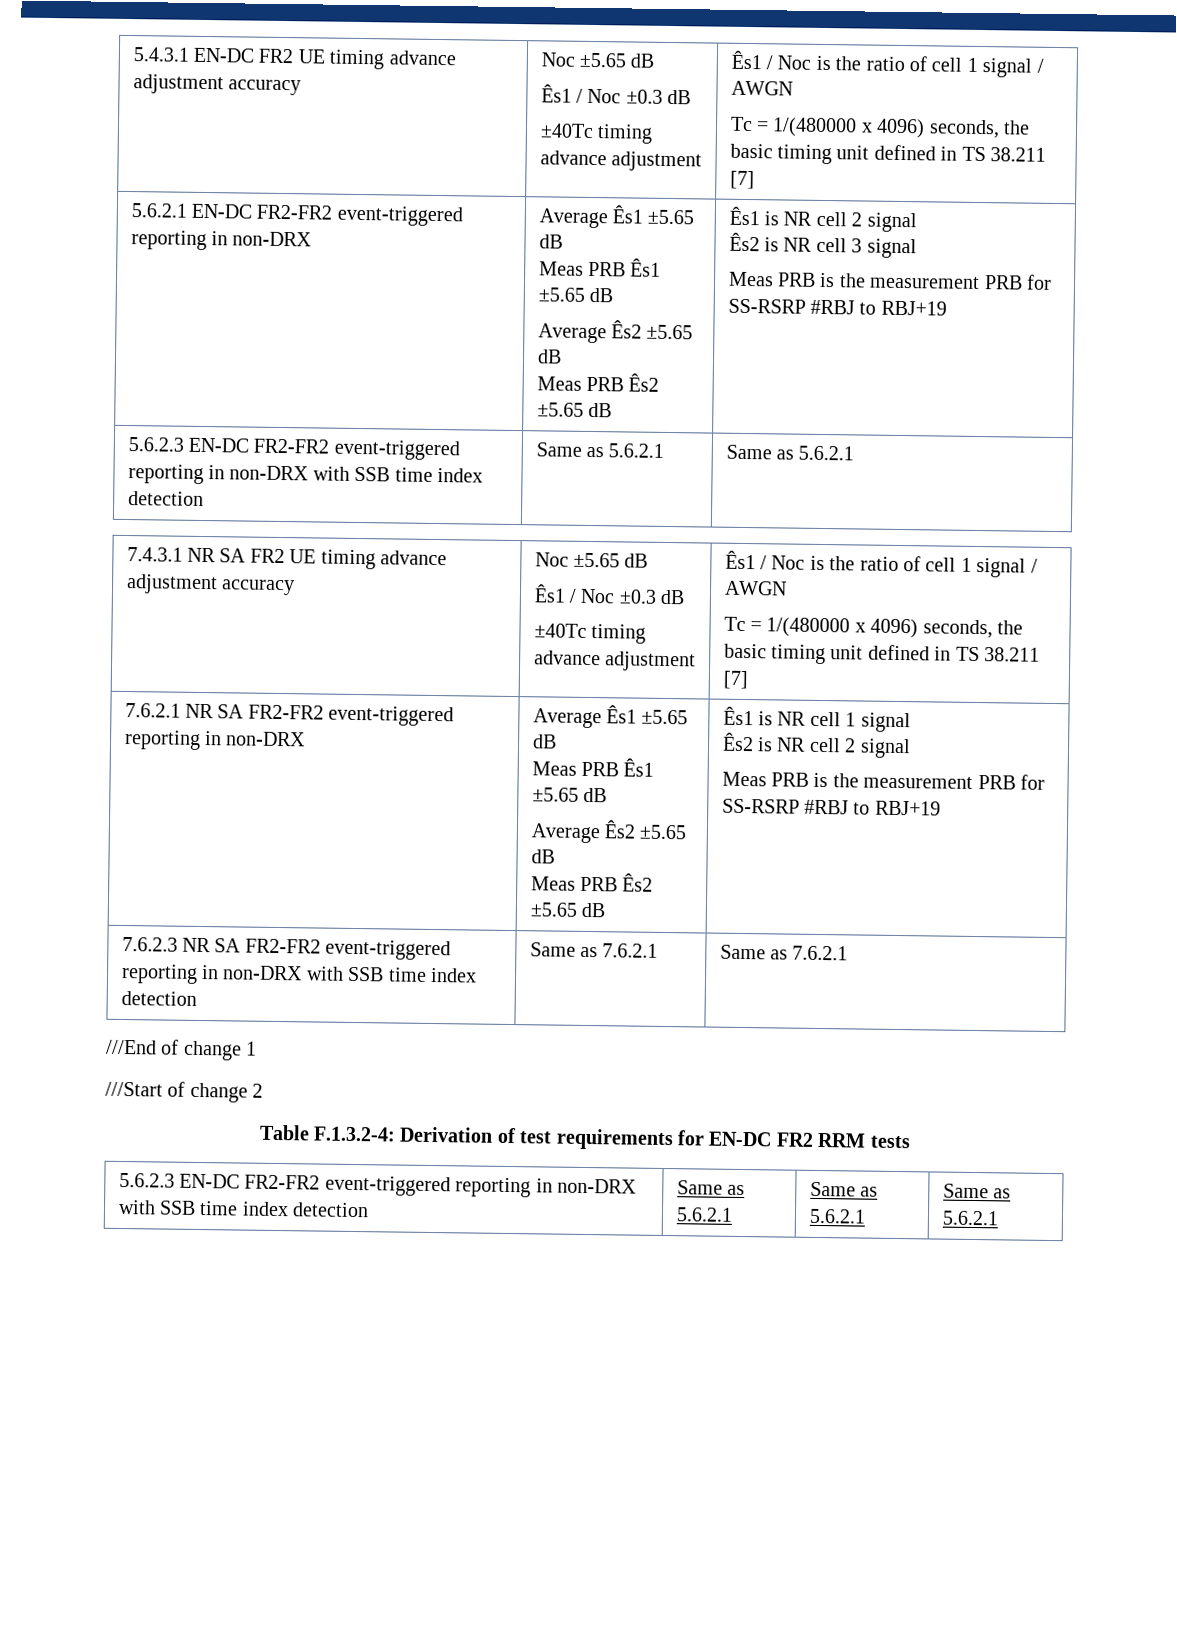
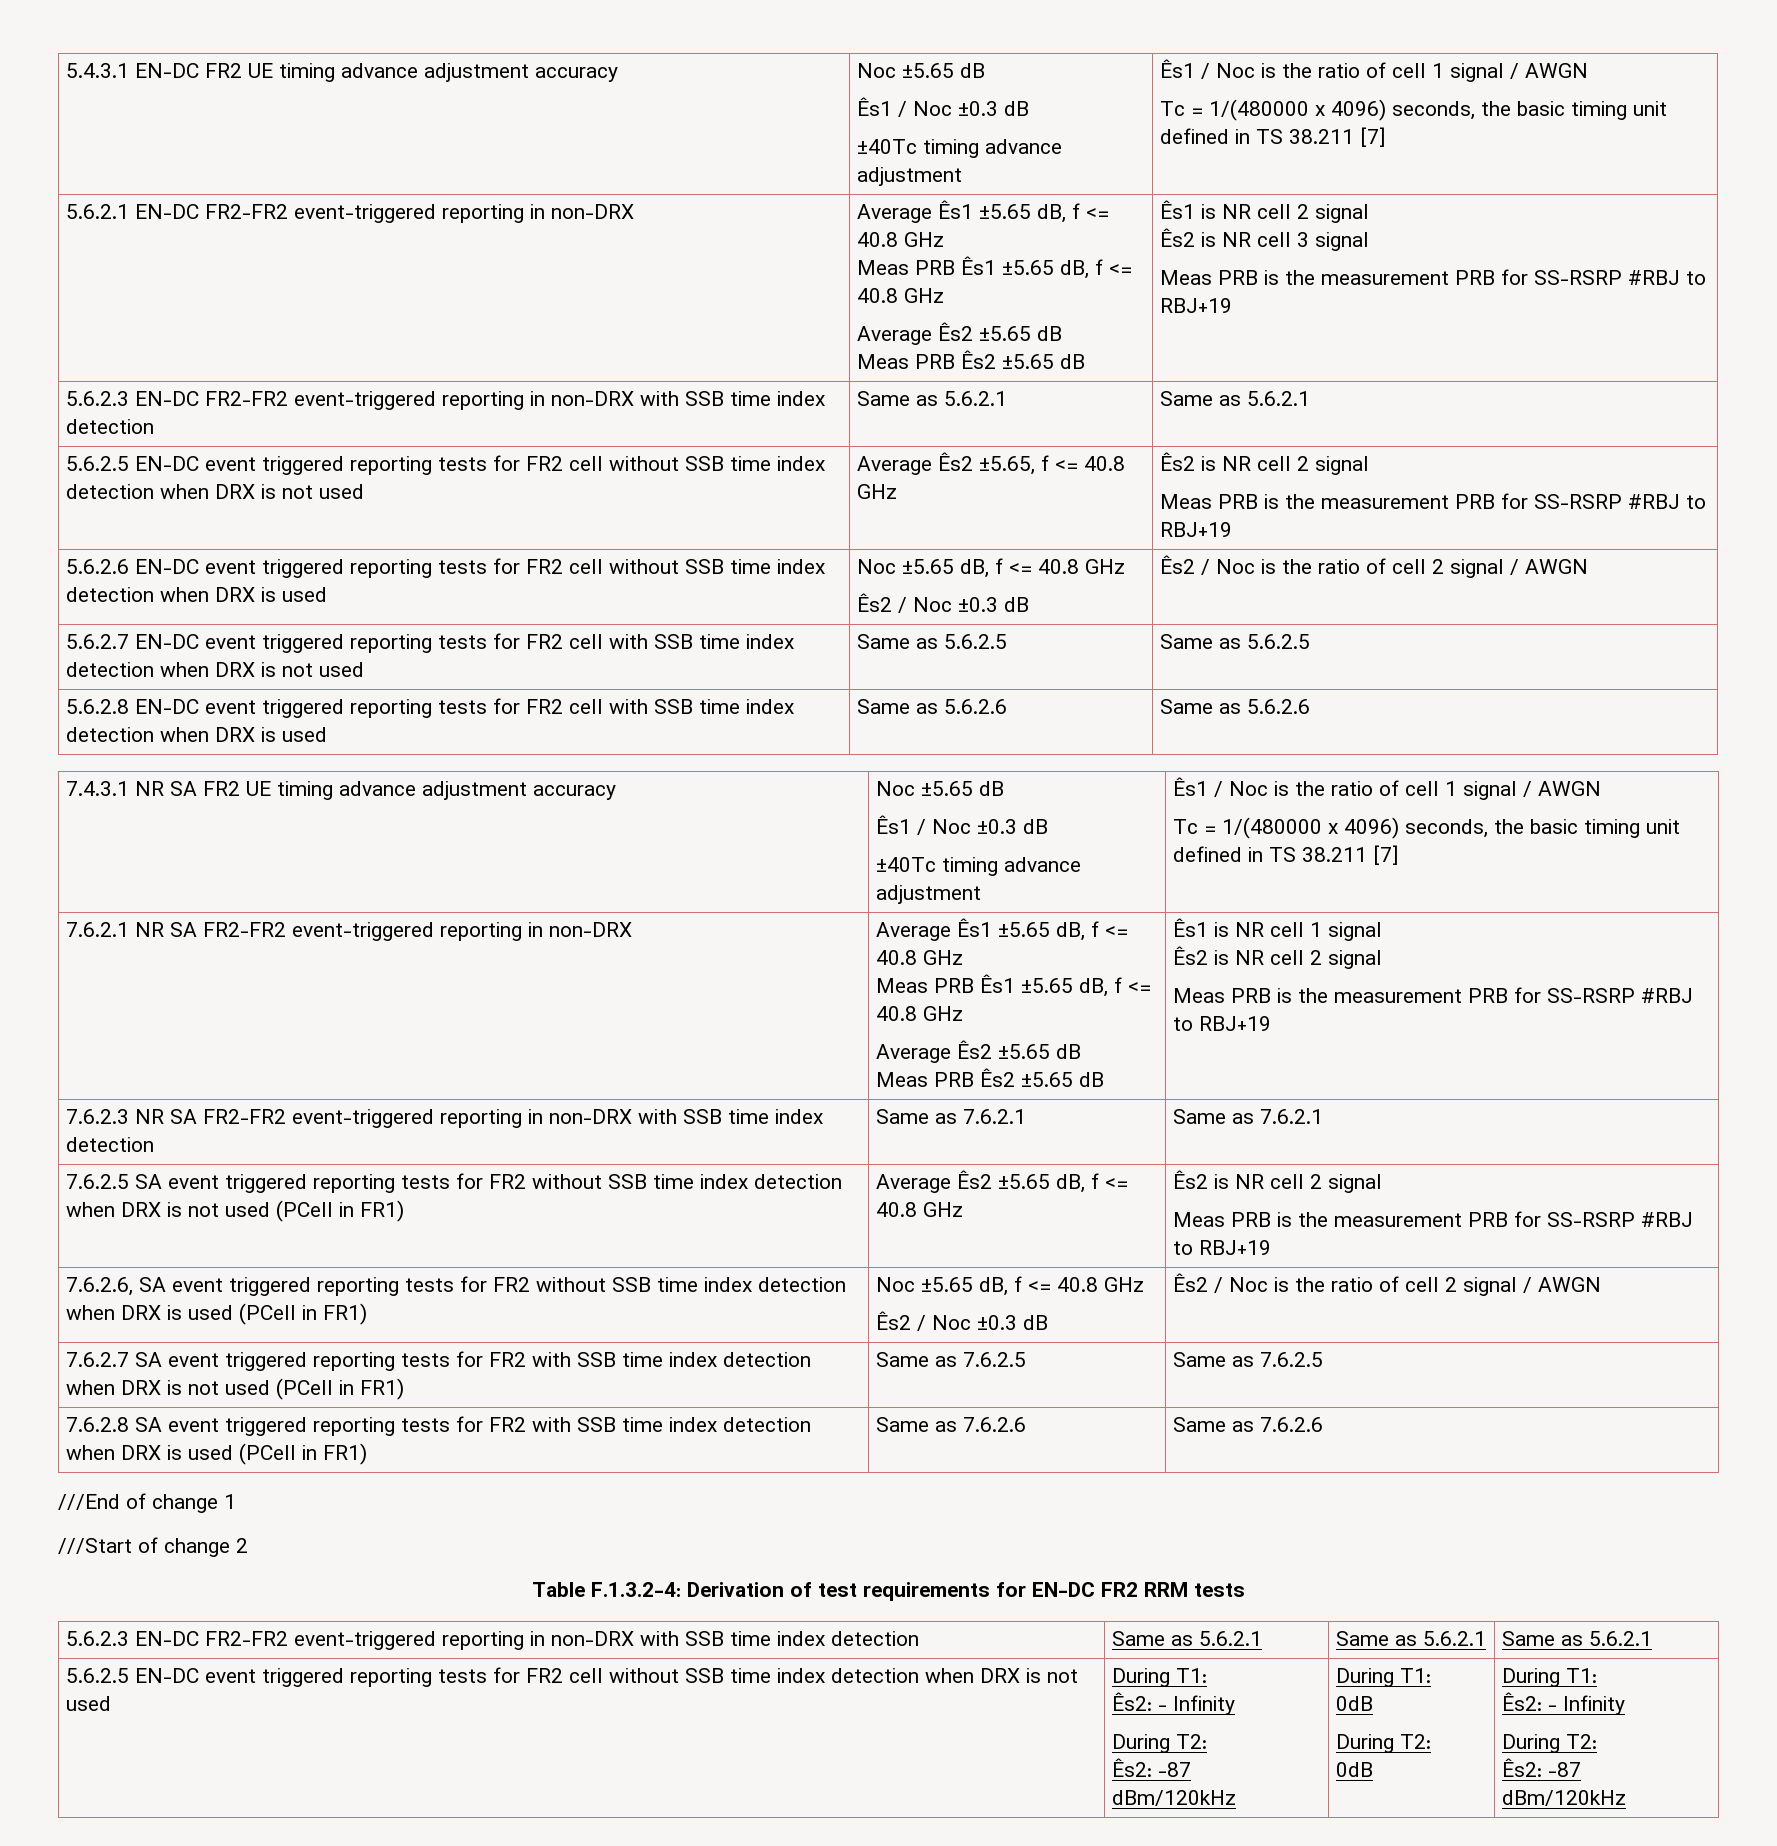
- 5.6.2.1 EN-DC FR2-FR2 event-triggered reporting in non-DRX | Average Ês1 ±5.65 dB
- Meas PRB Ês1 ±5.65 dB
+ 5.6.2.1 EN-DC FR2-FR2 event-triggered reporting in non-DRX | Average Ês1 ±5.65 dB, f <= 40.8 GHz
+ Meas PRB Ês1 ±5.65 dB, f <= 40.8 GHz
+ 5.6.2.5 EN-DC event triggered reporting tests for FR2 cell without SSB time index detection when DRX is not used | Average Ês2 ±5.65, f <= 40.8 GHz | Ês2 is NR cell 2 signal
+ Meas PRB is the measurement PRB for SS-RSRP #RBJ to RBJ+19
+ 5.6.2.6 EN-DC event triggered reporting tests for FR2 cell without SSB time index detection when DRX is used | Noc ±5.65 dB, f <= 40.8 GHz
+ Ês2 / Noc ±0.3 dB | Ês2 / Noc is the ratio of cell 2 signal / AWGN
+ 5.6.2.7 EN-DC event triggered reporting tests for FR2 cell with SSB time index detection when DRX is not used | Same as 5.6.2.5 | Same as 5.6.2.5
+ 5.6.2.8 EN-DC event triggered reporting tests for FR2 cell with SSB time index detection when DRX is used | Same as 5.6.2.6 | Same as 5.6.2.6
- 7.6.2.1 NR SA FR2-FR2 event-triggered reporting in non-DRX | Average Ês1 ±5.65 dB
- Meas PRB Ês1 ±5.65 dB
+ 7.6.2.1 NR SA FR2-FR2 event-triggered reporting in non-DRX | Average Ês1 ±5.65 dB, f <= 40.8 GHz
+ Meas PRB Ês1 ±5.65 dB, f <= 40.8 GHz
+ 7.6.2.5 SA event triggered reporting tests for FR2 without SSB time index detection when DRX is not used (PCell in FR1) | Average Ês2 ±5.65 dB, f <= 40.8 GHz | Ês2 is NR cell 2 signal
+ Meas PRB is the measurement PRB for SS-RSRP #RBJ to RBJ+19
+ 7.6.2.6, SA event triggered reporting tests for FR2 without SSB time index detection when DRX is used (PCell in FR1) | Noc ±5.65 dB, f <= 40.8 GHz
+ Ês2 / Noc ±0.3 dB | Ês2 / Noc is the ratio of cell 2 signal / AWGN
+ 7.6.2.7 SA event triggered reporting tests for FR2 with SSB time index detection when DRX is not used (PCell in FR1) | Same as 7.6.2.5 | Same as 7.6.2.5
+ 7.6.2.8 SA event triggered reporting tests for FR2 with SSB time index detection when DRX is used (PCell in FR1) | Same as 7.6.2.6 | Same as 7.6.2.6
+ 5.6.2.5 EN-DC event triggered reporting tests for FR2 cell without SSB time index detection when DRX is not used | During T1:
+ Ês2: - Infinity
+ During T2:
+ Ês2: -87 dBm/120kHz | During T1:
+ 0dB
+ During T2:
+ 0dB | During T1:
+ Ês2: - Infinity
+ During T2:
+ Ês2: -87 dBm/120kHz

